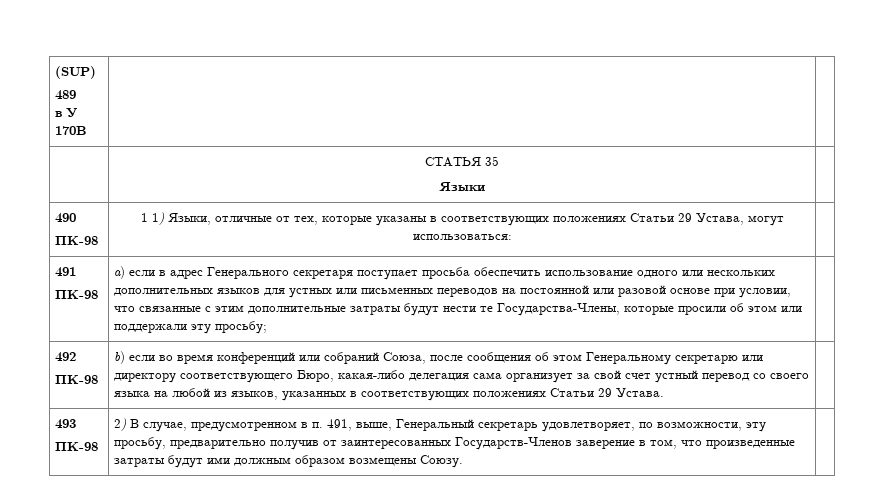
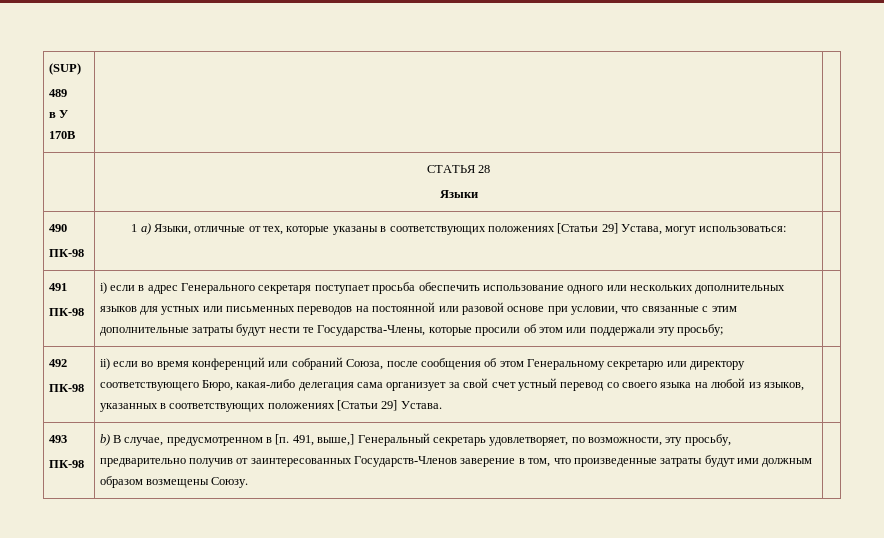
- | СТАТЬЯ 35
+ | СТАТЬЯ 28
  490
- ПК-98 | 1 1) Языки, отличные от тех, которые указаны в соответствующих положениях Статьи 29 Устава, могут использоваться: |
+ ПК-98 | 1 a) Языки, отличные от тех, которые указаны в соответствующих положениях [Статьи 29] Устава, могут использоваться: |
- а) если в адрес Генерального секретаря поступает просьба обеспечить использование одного или нескольких дополнительных языков для устных или письменных переводов на постоянной или разовой основе при условии, что связанные с этим дополнительные затраты будут нести те Государства-Члены, которые просили об этом или поддержали эту просьбу;
+ i) если в адрес Генерального секретаря поступает просьба обеспечить использование одного или нескольких дополнительных языков для устных или письменных переводов на постоянной или разовой основе при условии, что связанные с этим дополнительные затраты будут нести те Государства-Члены, которые просили об этом или поддержали эту просьбу;
- b) если во время конференций или собраний Союза, после сообщения об этом Генеральному секретарю или директору соответствующего Бюро, какая-либо делегация сама организует за свой счет устный перевод со своего языка на любой из языков, указанных в соответствующих положениях Статьи 29 Устава.
+ ii) если во время конференций или собраний Союза, после сообщения об этом Генеральному секретарю или директору соответствующего Бюро, какая-либо делегация сама организует за свой счет устный перевод со своего языка на любой из языков, указанных в соответствующих положениях [Статьи 29] Устава.
  493
- ПК-98 | 2) В случае, предусмотренном в п. 491, выше, Генеральный секретарь удовлетворяет, по возможности, эту просьбу, предварительно получив от заинтересованных Государств-Членов заверение в том, что произведенные затраты будут ими должным образом возмещены Союзу. |
+ ПК-98 | b) В случае, предусмотренном в [п. 491, выше,] Генеральный секретарь удовлетворяет, по возможности, эту просьбу, предварительно получив от заинтересованных Государств-Членов заверение в том, что произведенные затраты будут ими должным образом возмещены Союзу. |

